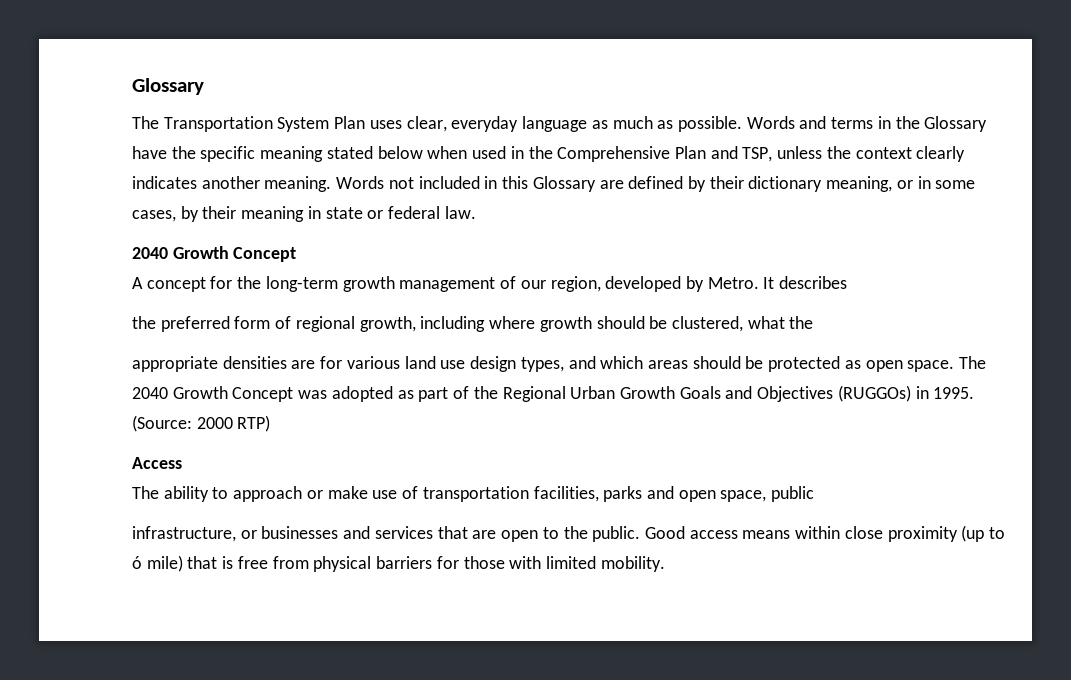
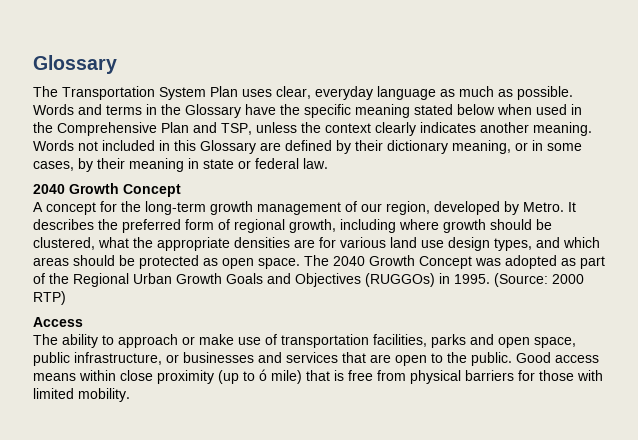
- It describes
- the preferred form of regional growth, including where growth should be clustered, what the
- appropriate densities are for various land use design types, and which areas should be protected as open space.
+ It describes the preferred form of regional growth, including where growth should be clustered, what the appropriate densities are for various land use design types, and which areas should be protected as open space.
- The ability to approach or make use of transportation facilities, parks and open space, public
- infrastructure, or businesses and services that are open to the public.
+ The ability to approach or make use of transportation facilities, parks and open space, public infrastructure, or businesses and services that are open to the public.

